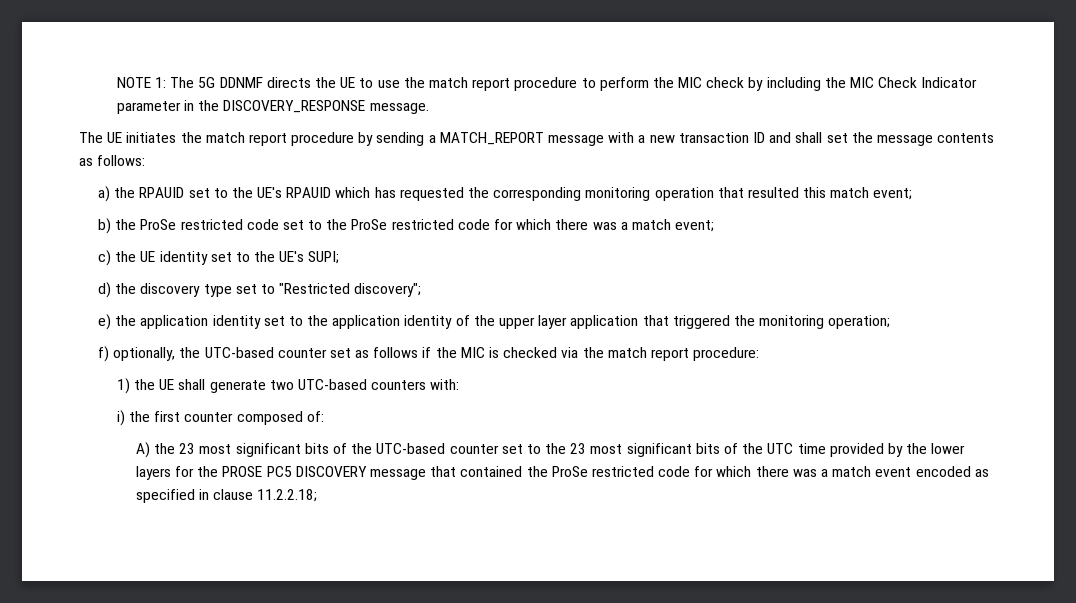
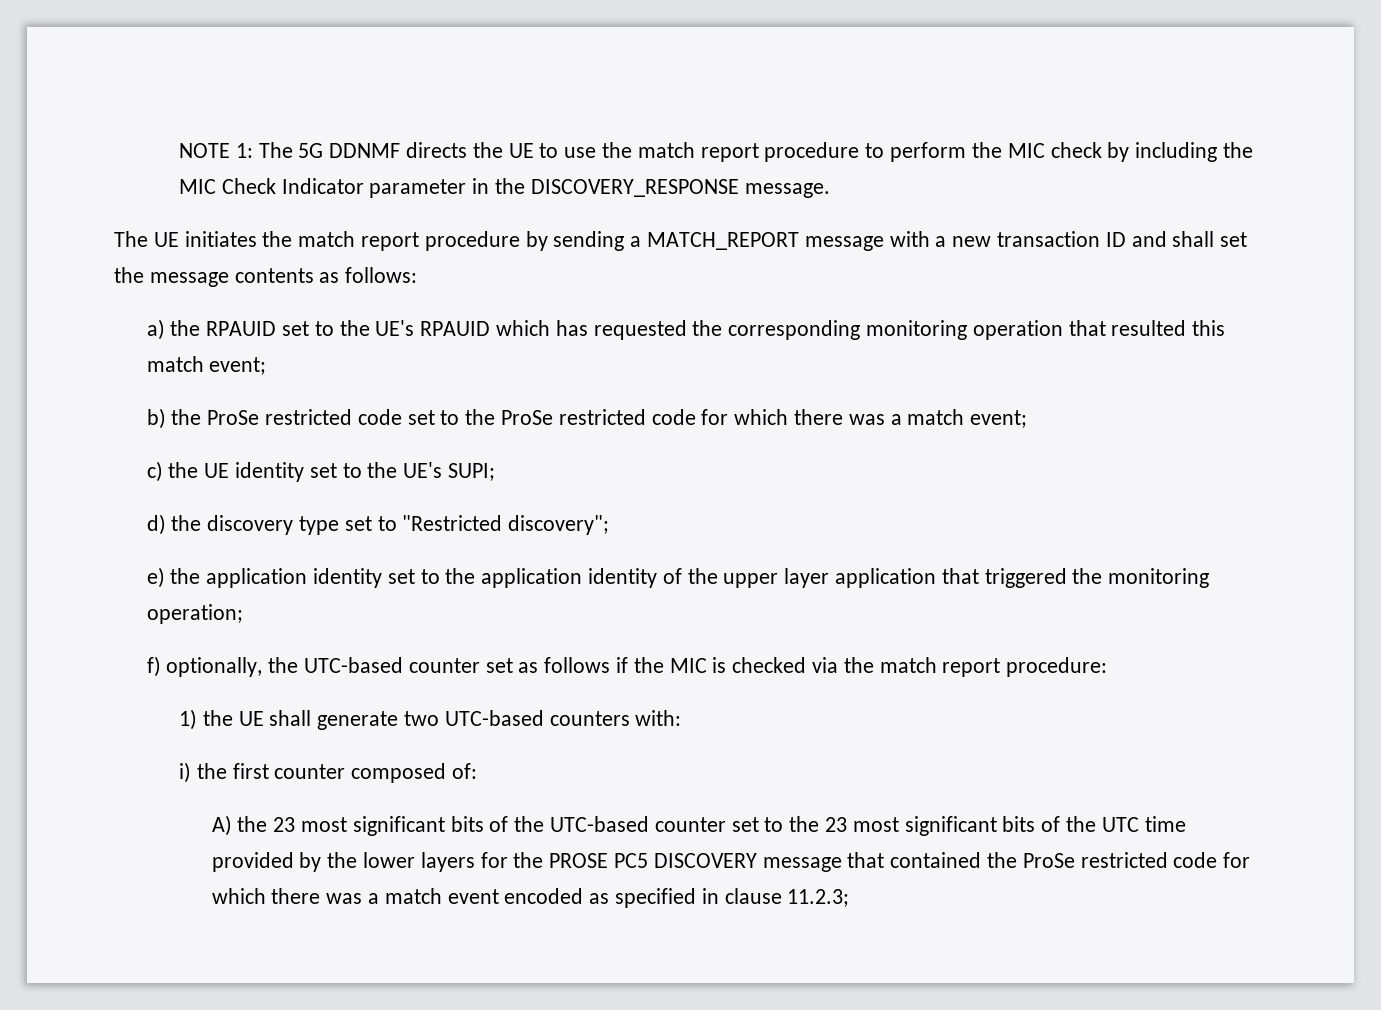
- A) the 23 most significant bits of the UTC-based counter set to the 23 most significant bits of the UTC time provided by the lower layers for the PROSE PC5 DISCOVERY message that contained the ProSe restricted code for which there was a match event encoded as specified in clause 11.2.2.18;
+ A) the 23 most significant bits of the UTC-based counter set to the 23 most significant bits of the UTC time provided by the lower layers for the PROSE PC5 DISCOVERY message that contained the ProSe restricted code for which there was a match event encoded as specified in clause 11.2.3;

